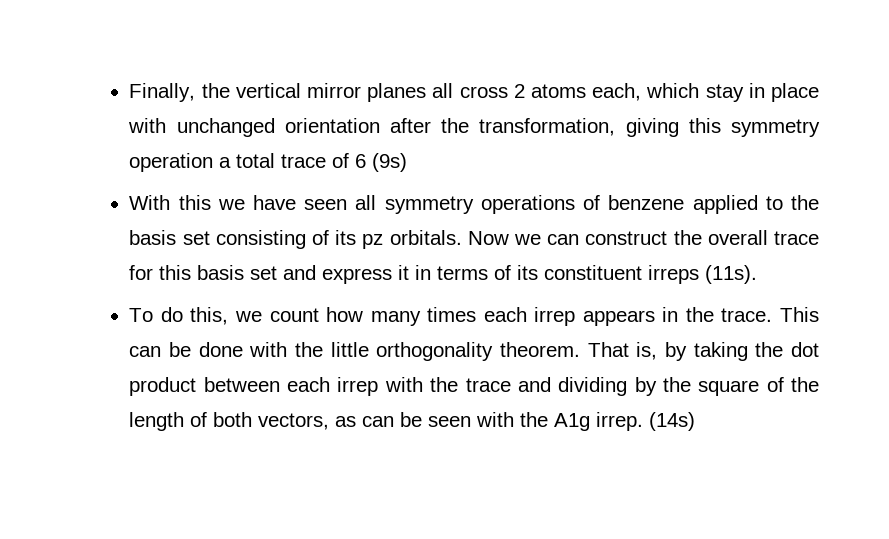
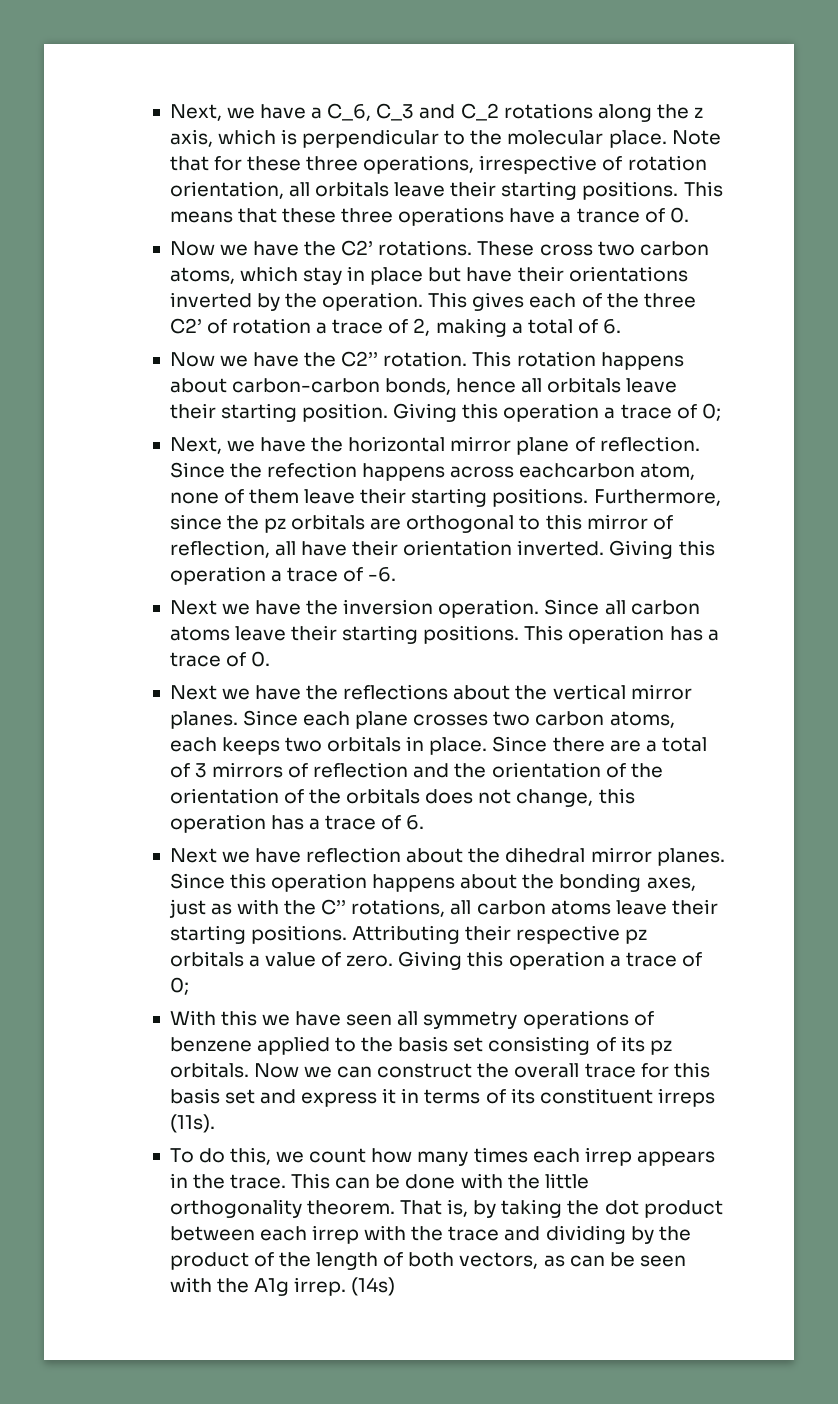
- Finally, the vertical mirror planes all cross 2 atoms each, which stay in place with unchanged orientation after the transformation, giving this symmetry operation a total trace of 6 (9s)
+ Next, we have a C_6, C_3 and C_2 rotations along the z axis, which is perpendicular to the molecular place. Note that for these three operations, irrespective of rotation orientation, all orbitals leave their starting positions. This means that these three operations have a trance of 0.
+ Now we have the C2’ rotations. These cross two carbon atoms, which stay in place but have their orientations inverted by the operation. This gives each of the three C2’ of rotation a trace of 2, making a total of 6.
+ Now we have the C2’’ rotation. This rotation happens about carbon-carbon bonds, hence all orbitals leave their starting position. Giving this operation a trace of 0;
+ Next, we have the horizontal mirror plane of reflection. Since the refection happens across eachcarbon atom, none of them leave their starting positions. Furthermore, since the pz orbitals are orthogonal to this mirror of reflection, all have their orientation inverted. Giving this operation a trace of -6.
+ Next we have the inversion operation. Since all carbon atoms leave their starting positions. This operation has a trace of 0.
+ Next we have the reflections about the vertical mirror planes. Since each plane crosses two carbon atoms, each keeps two orbitals in place. Since there are a total of 3 mirrors of reflection and the orientation of the orientation of the orbitals does not change, this operation has a trace of 6.
+ Next we have reflection about the dihedral mirror planes. Since this operation happens about the bonding axes, just as with the C’’ rotations, all carbon atoms leave their starting positions. Attributing their respective pz orbitals a value of zero. Giving this operation a trace of 0;
- That is, by taking the dot product between each irrep with the trace and dividing by the square of the length of both vectors, as can be seen with the A1g irrep.
+ That is, by taking the dot product between each irrep with the trace and dividing by the product of the length of both vectors, as can be seen with the A1g irrep.

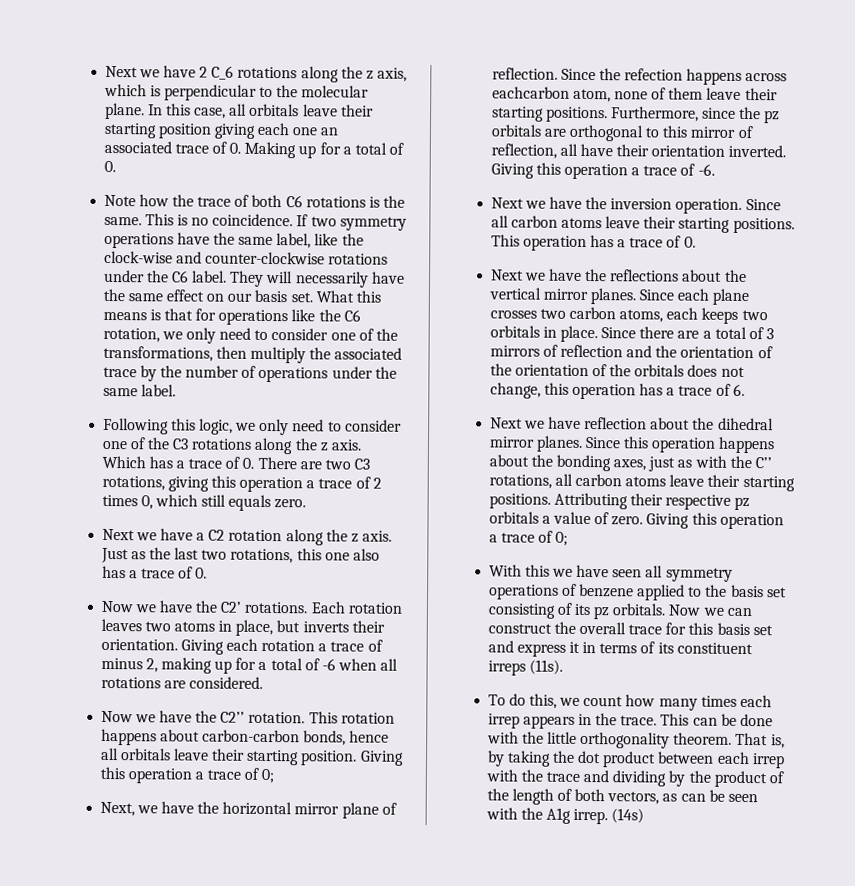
- Next, we have a C_6, C_3 and C_2 rotations along the z axis, which is perpendicular to the molecular place. Note that for these three operations, irrespective of rotation orientation, all orbitals leave their starting positions. This means that these three operations have a trance of 0.
+ Next we have 2 C_6 rotations along the z axis, which is perpendicular to the molecular plane. In this case, all orbitals leave their starting position giving each one an associated trace of 0. Making up for a total of 0.
+ Note how the trace of both C6 rotations is the same. This is no coincidence. If two symmetry operations have the same label, like the clock-wise and counter-clockwise rotations under the C6 label. They will necessarily have the same effect on our basis set. What this means is that for operations like the C6 rotation, we only need to consider one of the transformations, then multiply the associated trace by the number of operations under the same label.
+ Following this logic, we only need to consider one of the C3 rotations along the z axis. Which has a trace of 0. There are two C3 rotations, giving this operation a trace of 2 times 0, which still equals zero.
+ Next we have a C2 rotation along the z axis. Just as the last two rotations, this one also has a trace of 0.
- These cross two carbon atoms, which stay in place but have their orientations inverted by the operation. This gives each of the three C2’ of rotation a trace of 2, making a total of 6.
+ Each rotation leaves two atoms in place, but inverts their orientation. Giving each rotation a trace of minus 2, making up for a total of -6 when all rotations are considered.

